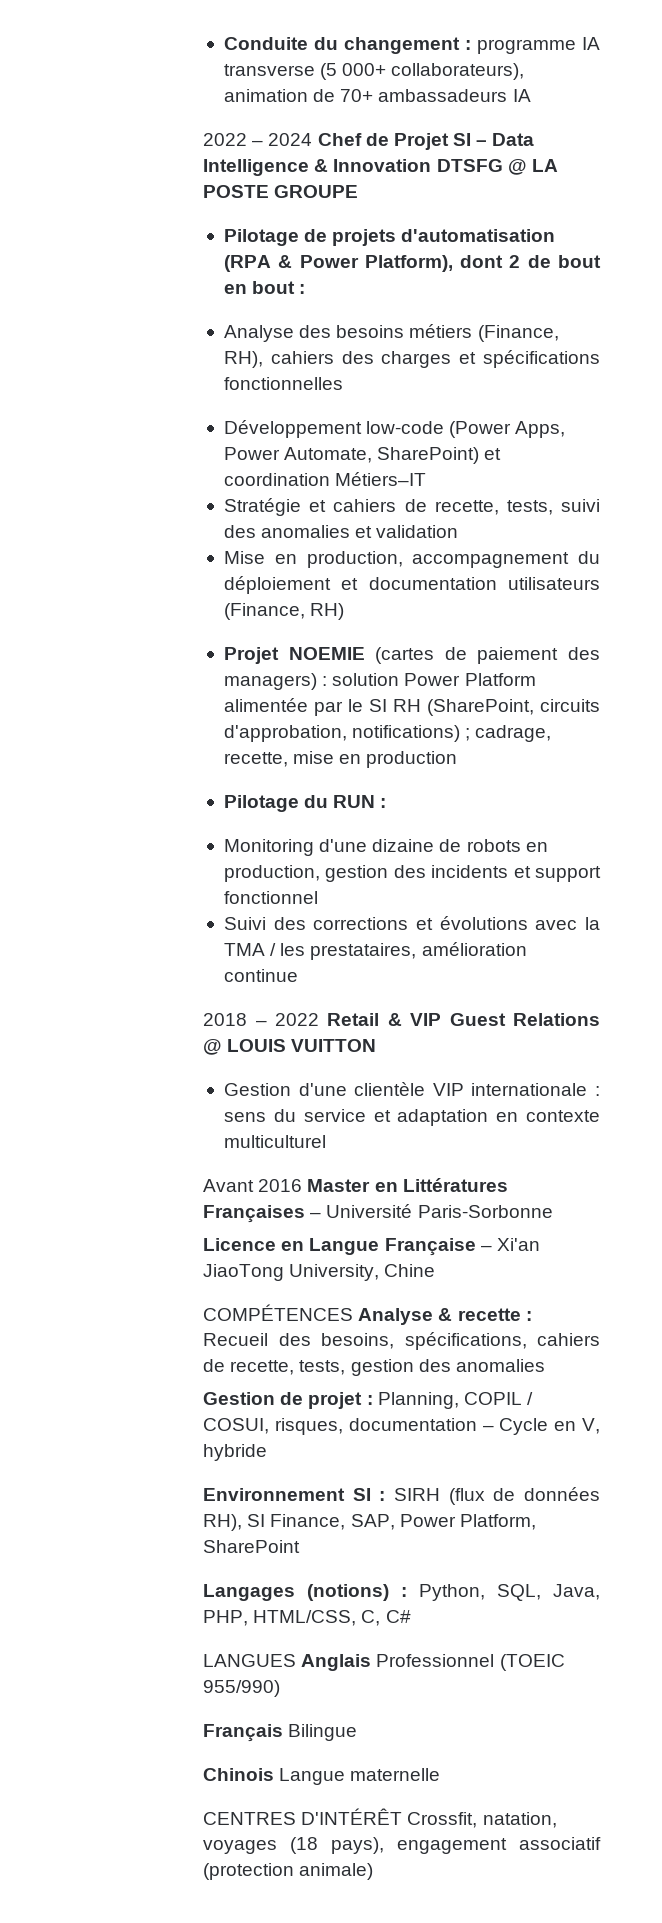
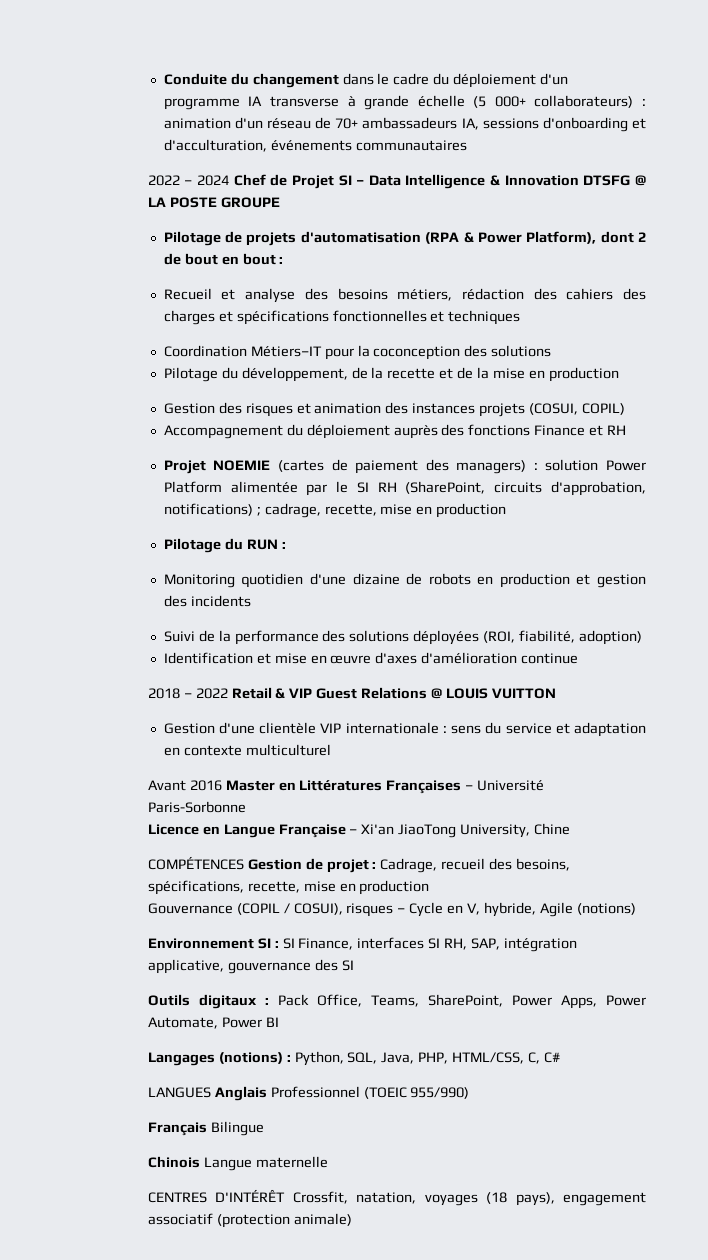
- Conduite du changement : programme IA transverse (5 000+ collaborateurs), animation de 70+ ambassadeurs IA
+ Conduite du changement dans le cadre du déploiement d'un programme IA transverse à grande échelle (5 000+ collaborateurs) : animation d'un réseau de 70+ ambassadeurs IA, sessions d'onboarding et d'acculturation, événements communautaires
- Analyse des besoins métiers (Finance, RH), cahiers des charges et spécifications fonctionnelles
- Développement low-code (Power Apps, Power Automate, SharePoint) et coordination Métiers–IT
- Stratégie et cahiers de recette, tests, suivi des anomalies et validation
- Mise en production, accompagnement du déploiement et documentation utilisateurs (Finance, RH)
+ Recueil et analyse des besoins métiers, rédaction des cahiers des charges et spécifications fonctionnelles et techniques
+ Coordination Métiers–IT pour la coconception des solutions
+ Pilotage du développement, de la recette et de la mise en production
+ Gestion des risques et animation des instances projets (COSUI, COPIL)
+ Accompagnement du déploiement auprès des fonctions Finance et RH
- Monitoring d'une dizaine de robots en production, gestion des incidents et support fonctionnel
- Suivi des corrections et évolutions avec la TMA / les prestataires, amélioration continue
+ Monitoring quotidien d'une dizaine de robots en production et gestion des incidents
+ Suivi de la performance des solutions déployées (ROI, fiabilité, adoption)
+ Identification et mise en œuvre d'axes d'amélioration continue
- COMPÉTENCES Analyse & recette : Recueil des besoins, spécifications, cahiers de recette, tests, gestion des anomalies
- Gestion de projet : Planning, COPIL / COSUI, risques, documentation – Cycle en V, hybride
+ COMPÉTENCES Gestion de projet : Cadrage, recueil des besoins, spécifications, recette, mise en production
+ Gouvernance (COPIL / COSUI), risques – Cycle en V, hybride, Agile (notions)
- Environnement SI : SIRH (flux de données RH), SI Finance, SAP, Power Platform, SharePoint
+ Environnement SI : SI Finance, interfaces SI RH, SAP, intégration applicative, gouvernance des SI
+ Outils digitaux : Pack Office, Teams, SharePoint, Power Apps, Power Automate, Power BI

